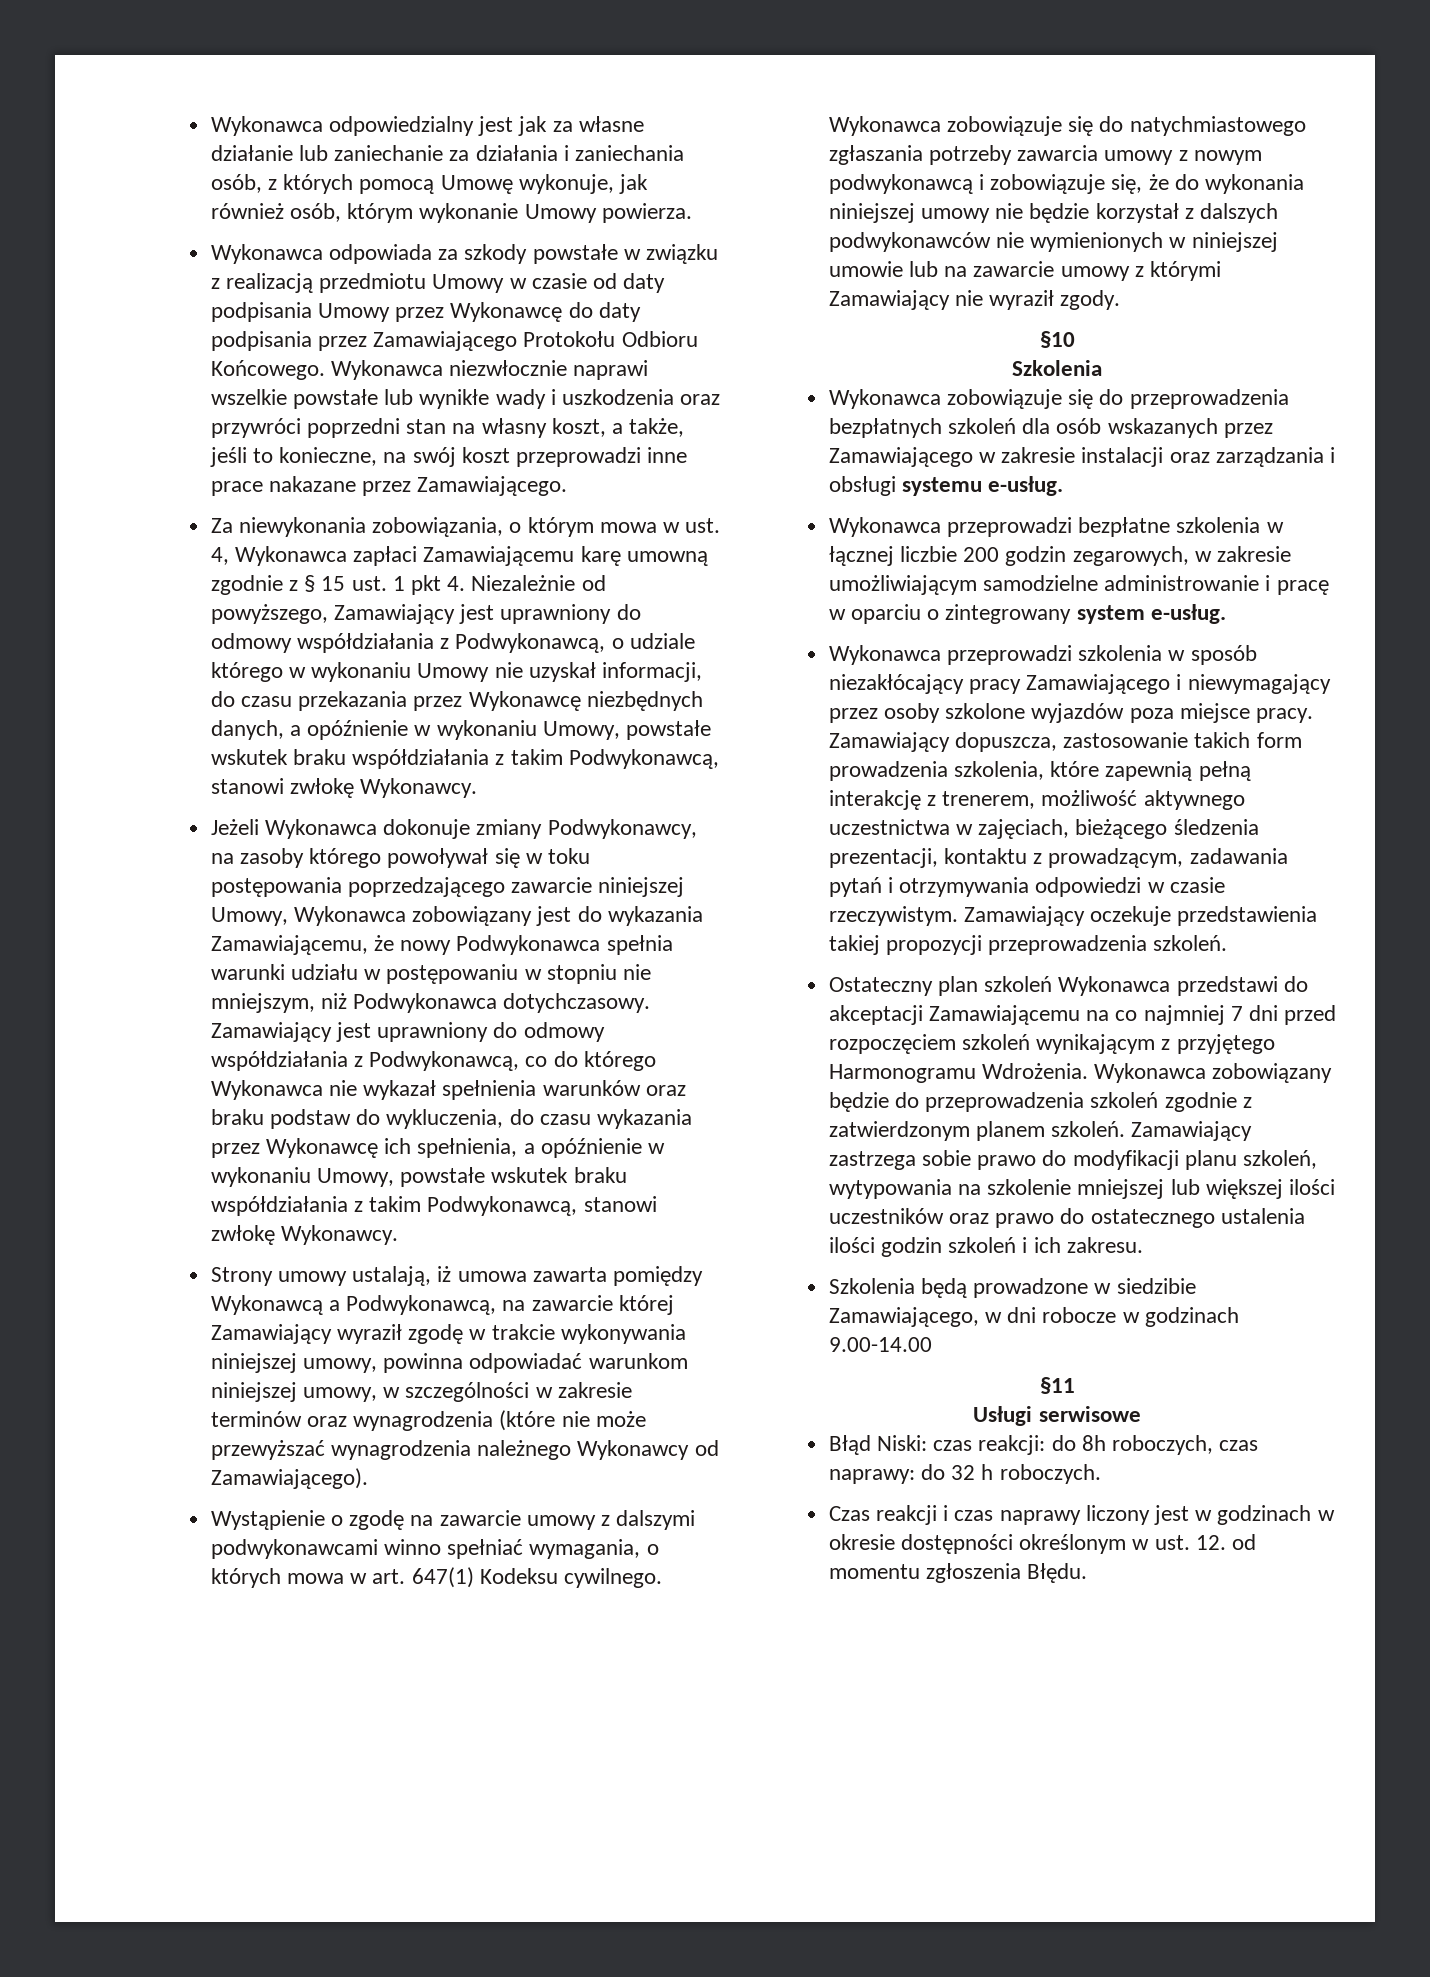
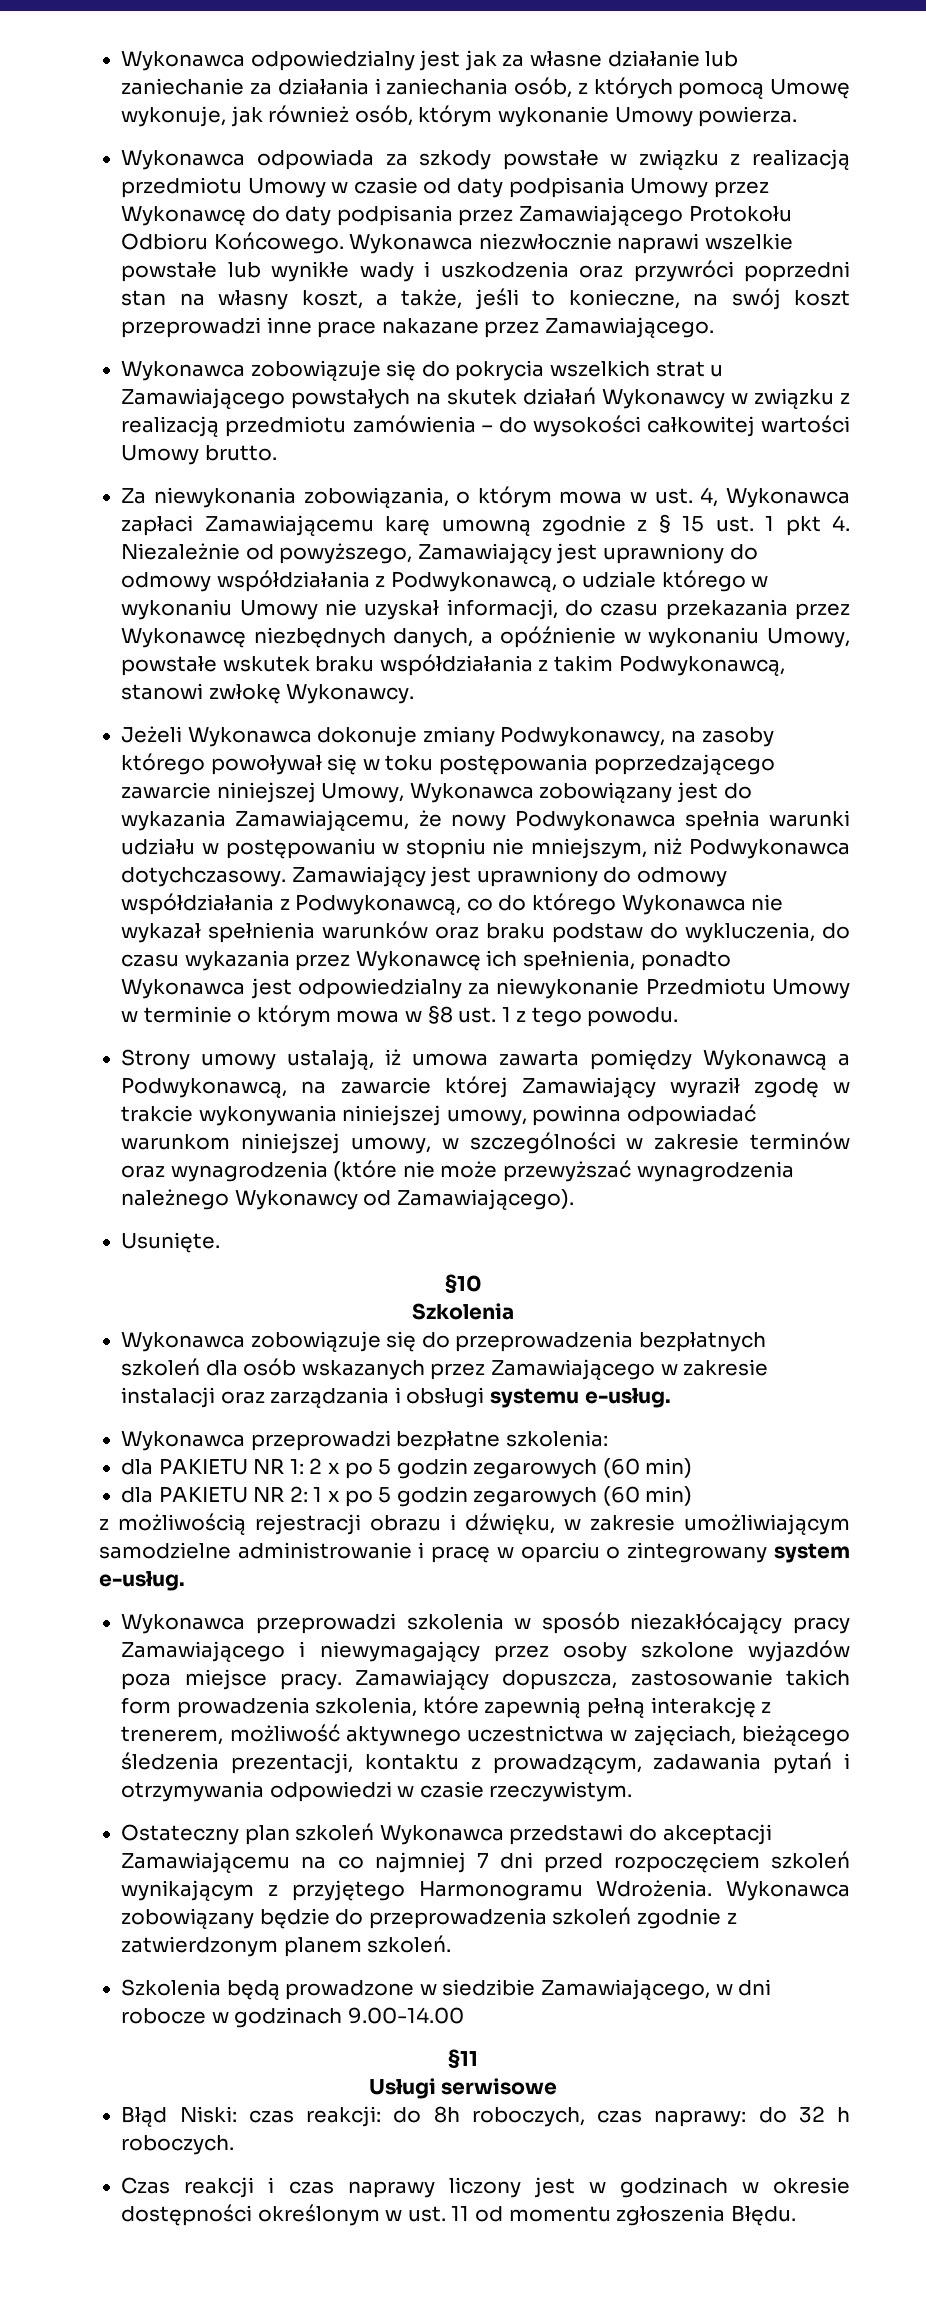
+ Wykonawca zobowiązuje się do pokrycia wszelkich strat u Zamawiającego powstałych na skutek działań Wykonawcy w związku z realizacją przedmiotu zamówienia – do wysokości całkowitej wartości Umowy brutto.
- Zamawiający jest uprawniony do odmowy współdziałania z Podwykonawcą, co do którego Wykonawca nie wykazał spełnienia warunków oraz braku podstaw do wykluczenia, do czasu wykazania przez Wykonawcę ich spełnienia, a opóźnienie w wykonaniu Umowy, powstałe wskutek braku współdziałania z takim Podwykonawcą, stanowi zwłokę Wykonawcy.
+ Zamawiający jest uprawniony do odmowy współdziałania z Podwykonawcą, co do którego Wykonawca nie wykazał spełnienia warunków oraz braku podstaw do wykluczenia, do czasu wykazania przez Wykonawcę ich spełnienia, ponadto Wykonawca jest odpowiedzialny za niewykonanie Przedmiotu Umowy w terminie o którym mowa w §8 ust. 1 z tego powodu.
- Wystąpienie o zgodę na zawarcie umowy z dalszymi podwykonawcami winno spełniać wymagania, o których mowa w art. 647(1) Kodeksu cywilnego. Wykonawca zobowiązuje się do natychmiastowego zgłaszania potrzeby zawarcia umowy z nowym podwykonawcą i zobowiązuje się, że do wykonania niniejszej umowy nie będzie korzystał z dalszych podwykonawców nie wymienionych w niniejszej umowie lub na zawarcie umowy z którymi Zamawiający nie wyraził zgody.
+ Usunięte.
- Wykonawca przeprowadzi bezpłatne szkolenia w łącznej liczbie 200 godzin zegarowych, w zakresie umożliwiającym samodzielne administrowanie i pracę w oparciu o zintegrowany system e-usług.
+ Wykonawca przeprowadzi bezpłatne szkolenia:
+ dla PAKIETU NR 1: 2 x po 5 godzin zegarowych (60 min)
+ dla PAKIETU NR 2: 1 x po 5 godzin zegarowych (60 min)
+ z możliwością rejestracji obrazu i dźwięku, w zakresie umożliwiającym samodzielne administrowanie i pracę w oparciu o zintegrowany system e-usług.
- Zamawiający oczekuje przedstawienia takiej propozycji przeprowadzenia szkoleń.
- Zamawiający zastrzega sobie prawo do modyfikacji planu szkoleń, wytypowania na szkolenie mniejszej lub większej ilości uczestników oraz prawo do ostatecznego ustalenia ilości godzin szkoleń i ich zakresu.
- Czas reakcji i czas naprawy liczony jest w godzinach w okresie dostępności określonym w ust. 12. od momentu zgłoszenia Błędu.
+ Czas reakcji i czas naprawy liczony jest w godzinach w okresie dostępności określonym w ust. 11 od momentu zgłoszenia Błędu.

